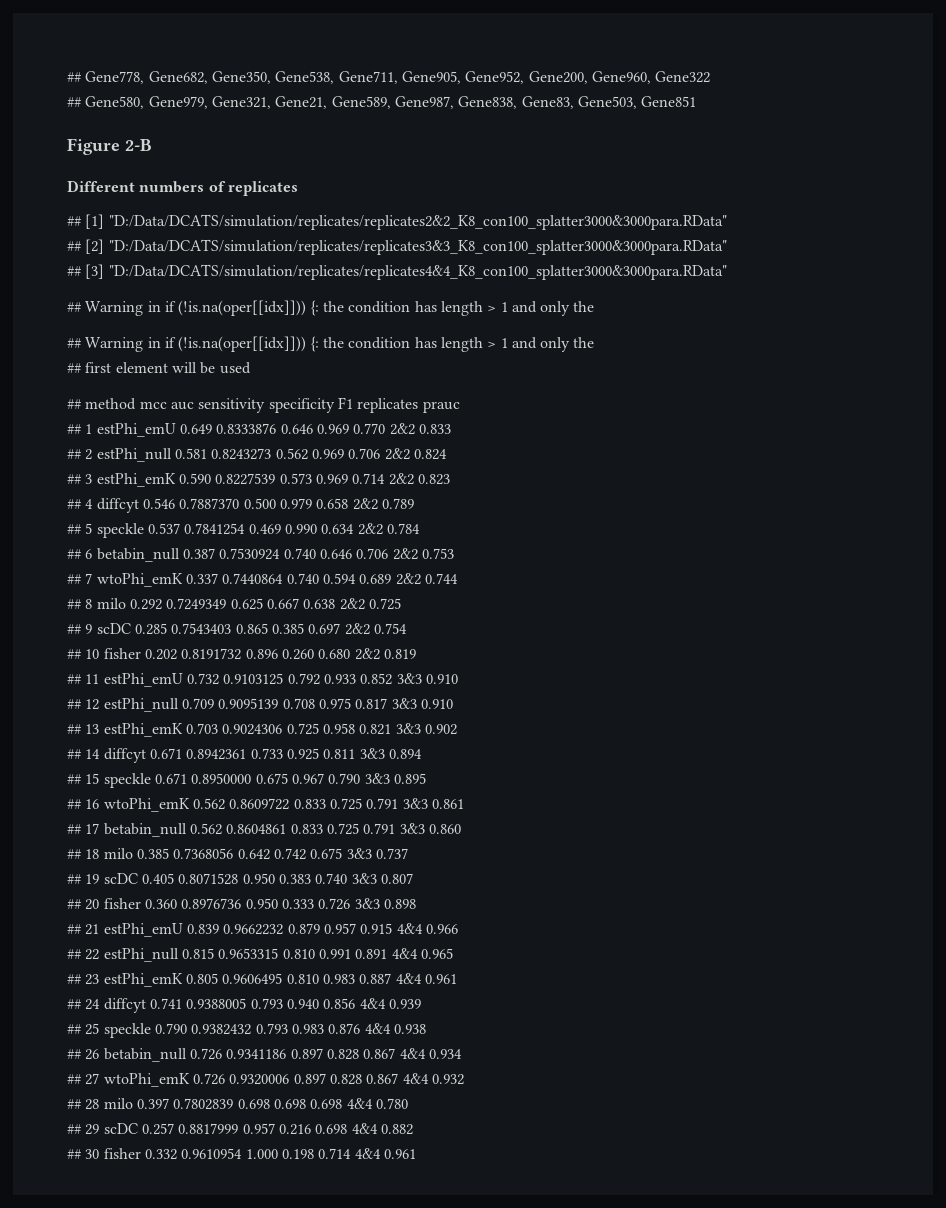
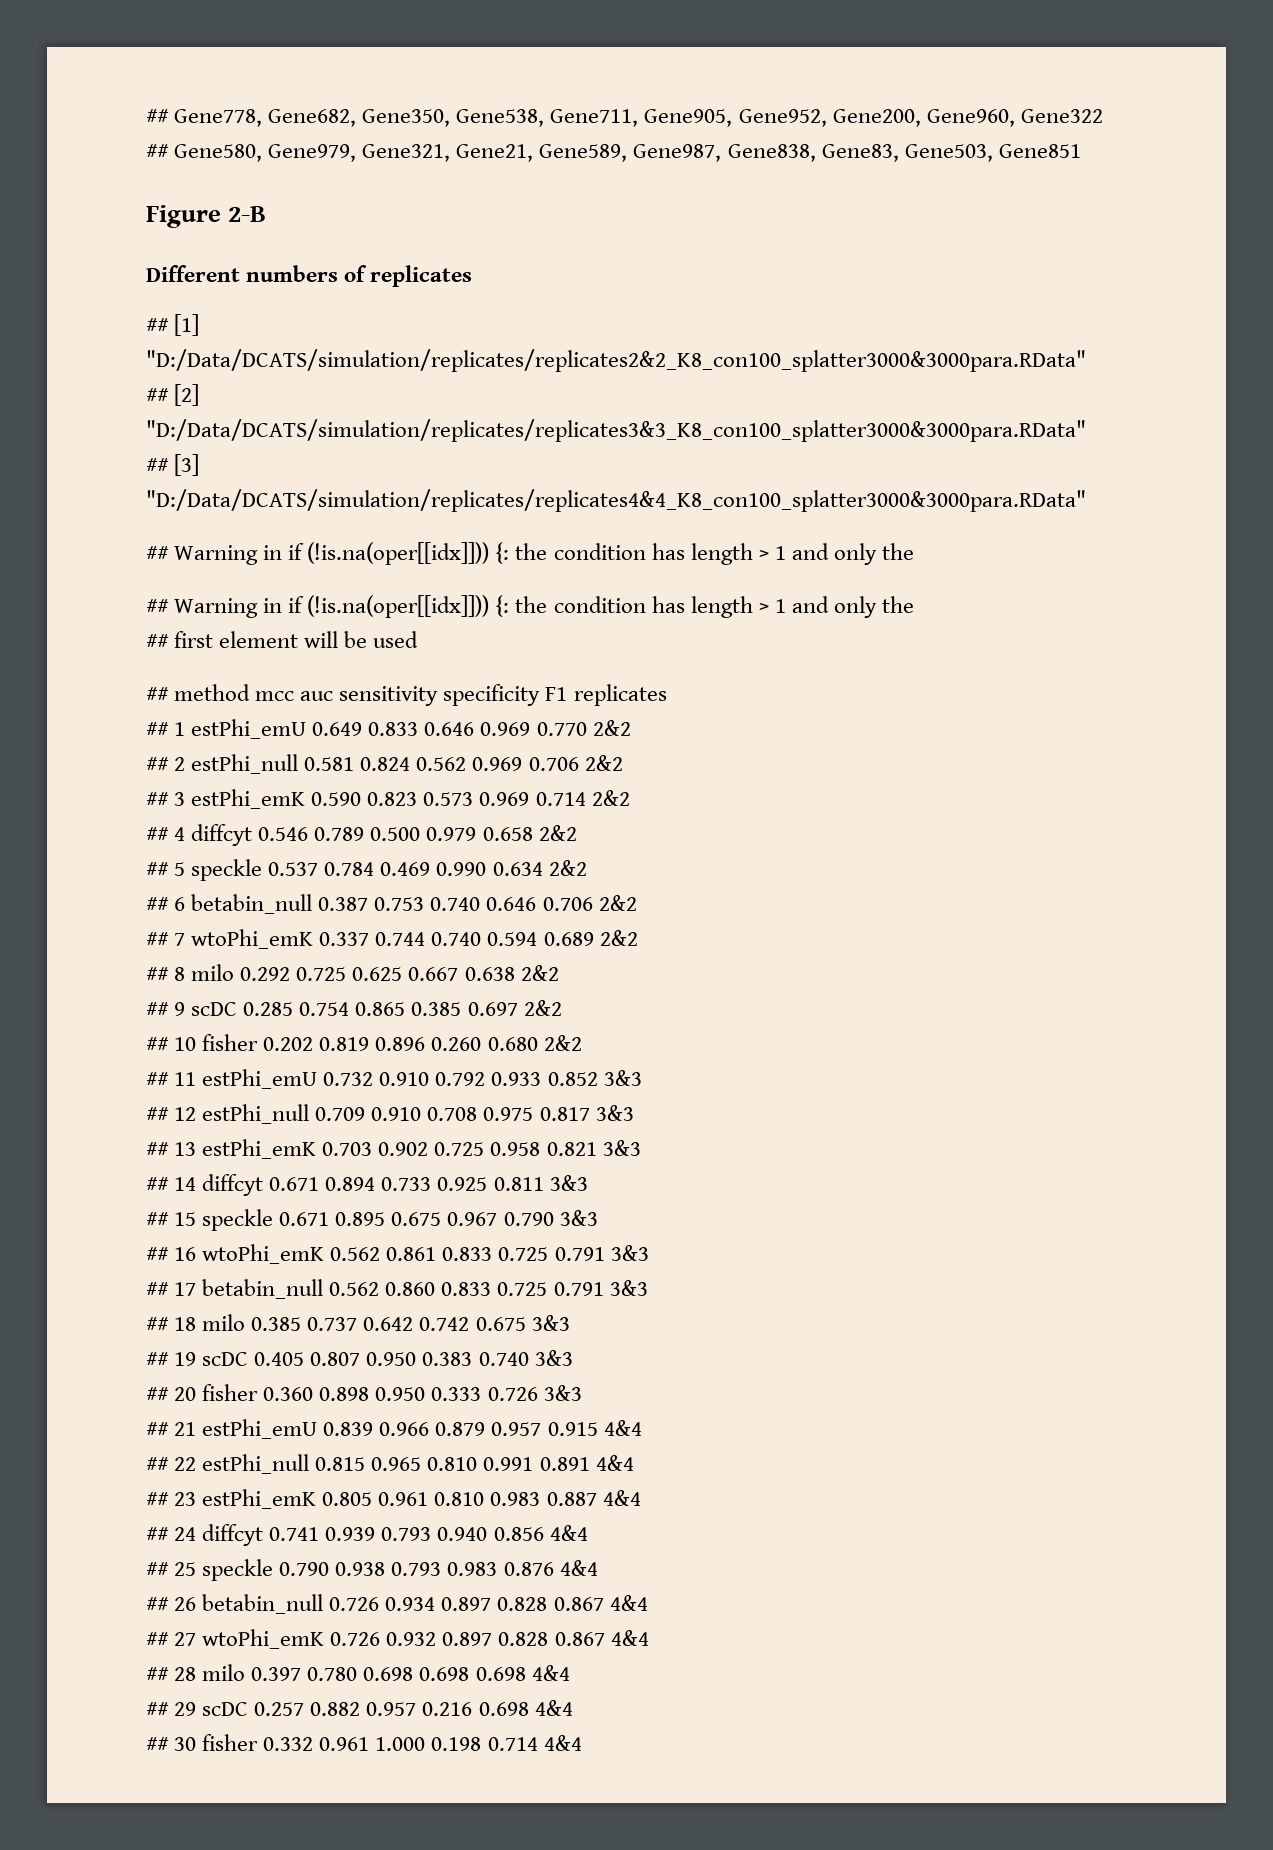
- ## method mcc auc sensitivity specificity F1 replicates prauc
+ ## method mcc auc sensitivity specificity F1 replicates
- ## 1 estPhi_emU 0.649 0.8333876 0.646 0.969 0.770 2&2 0.833
+ ## 1 estPhi_emU 0.649 0.833 0.646 0.969 0.770 2&2
- ## 2 estPhi_null 0.581 0.8243273 0.562 0.969 0.706 2&2 0.824
+ ## 2 estPhi_null 0.581 0.824 0.562 0.969 0.706 2&2
- ## 3 estPhi_emK 0.590 0.8227539 0.573 0.969 0.714 2&2 0.823
+ ## 3 estPhi_emK 0.590 0.823 0.573 0.969 0.714 2&2
- ## 4 diffcyt 0.546 0.7887370 0.500 0.979 0.658 2&2 0.789
+ ## 4 diffcyt 0.546 0.789 0.500 0.979 0.658 2&2
- ## 5 speckle 0.537 0.7841254 0.469 0.990 0.634 2&2 0.784
+ ## 5 speckle 0.537 0.784 0.469 0.990 0.634 2&2
- ## 6 betabin_null 0.387 0.7530924 0.740 0.646 0.706 2&2 0.753
+ ## 6 betabin_null 0.387 0.753 0.740 0.646 0.706 2&2
- ## 7 wtoPhi_emK 0.337 0.7440864 0.740 0.594 0.689 2&2 0.744
+ ## 7 wtoPhi_emK 0.337 0.744 0.740 0.594 0.689 2&2
- ## 8 milo 0.292 0.7249349 0.625 0.667 0.638 2&2 0.725
+ ## 8 milo 0.292 0.725 0.625 0.667 0.638 2&2
- ## 9 scDC 0.285 0.7543403 0.865 0.385 0.697 2&2 0.754
+ ## 9 scDC 0.285 0.754 0.865 0.385 0.697 2&2
- ## 10 fisher 0.202 0.8191732 0.896 0.260 0.680 2&2 0.819
+ ## 10 fisher 0.202 0.819 0.896 0.260 0.680 2&2
- ## 11 estPhi_emU 0.732 0.9103125 0.792 0.933 0.852 3&3 0.910
+ ## 11 estPhi_emU 0.732 0.910 0.792 0.933 0.852 3&3
- ## 12 estPhi_null 0.709 0.9095139 0.708 0.975 0.817 3&3 0.910
+ ## 12 estPhi_null 0.709 0.910 0.708 0.975 0.817 3&3
- ## 13 estPhi_emK 0.703 0.9024306 0.725 0.958 0.821 3&3 0.902
+ ## 13 estPhi_emK 0.703 0.902 0.725 0.958 0.821 3&3
- ## 14 diffcyt 0.671 0.8942361 0.733 0.925 0.811 3&3 0.894
+ ## 14 diffcyt 0.671 0.894 0.733 0.925 0.811 3&3
- ## 15 speckle 0.671 0.8950000 0.675 0.967 0.790 3&3 0.895
+ ## 15 speckle 0.671 0.895 0.675 0.967 0.790 3&3
- ## 16 wtoPhi_emK 0.562 0.8609722 0.833 0.725 0.791 3&3 0.861
+ ## 16 wtoPhi_emK 0.562 0.861 0.833 0.725 0.791 3&3
- ## 17 betabin_null 0.562 0.8604861 0.833 0.725 0.791 3&3 0.860
+ ## 17 betabin_null 0.562 0.860 0.833 0.725 0.791 3&3
- ## 18 milo 0.385 0.7368056 0.642 0.742 0.675 3&3 0.737
+ ## 18 milo 0.385 0.737 0.642 0.742 0.675 3&3
- ## 19 scDC 0.405 0.8071528 0.950 0.383 0.740 3&3 0.807
+ ## 19 scDC 0.405 0.807 0.950 0.383 0.740 3&3
- ## 20 fisher 0.360 0.8976736 0.950 0.333 0.726 3&3 0.898
+ ## 20 fisher 0.360 0.898 0.950 0.333 0.726 3&3
- ## 21 estPhi_emU 0.839 0.9662232 0.879 0.957 0.915 4&4 0.966
+ ## 21 estPhi_emU 0.839 0.966 0.879 0.957 0.915 4&4
- ## 22 estPhi_null 0.815 0.9653315 0.810 0.991 0.891 4&4 0.965
+ ## 22 estPhi_null 0.815 0.965 0.810 0.991 0.891 4&4
- ## 23 estPhi_emK 0.805 0.9606495 0.810 0.983 0.887 4&4 0.961
+ ## 23 estPhi_emK 0.805 0.961 0.810 0.983 0.887 4&4
- ## 24 diffcyt 0.741 0.9388005 0.793 0.940 0.856 4&4 0.939
+ ## 24 diffcyt 0.741 0.939 0.793 0.940 0.856 4&4
- ## 25 speckle 0.790 0.9382432 0.793 0.983 0.876 4&4 0.938
+ ## 25 speckle 0.790 0.938 0.793 0.983 0.876 4&4
- ## 26 betabin_null 0.726 0.9341186 0.897 0.828 0.867 4&4 0.934
+ ## 26 betabin_null 0.726 0.934 0.897 0.828 0.867 4&4
- ## 27 wtoPhi_emK 0.726 0.9320006 0.897 0.828 0.867 4&4 0.932
+ ## 27 wtoPhi_emK 0.726 0.932 0.897 0.828 0.867 4&4
- ## 28 milo 0.397 0.7802839 0.698 0.698 0.698 4&4 0.780
+ ## 28 milo 0.397 0.780 0.698 0.698 0.698 4&4
- ## 29 scDC 0.257 0.8817999 0.957 0.216 0.698 4&4 0.882
+ ## 29 scDC 0.257 0.882 0.957 0.216 0.698 4&4
- ## 30 fisher 0.332 0.9610954 1.000 0.198 0.714 4&4 0.961
+ ## 30 fisher 0.332 0.961 1.000 0.198 0.714 4&4

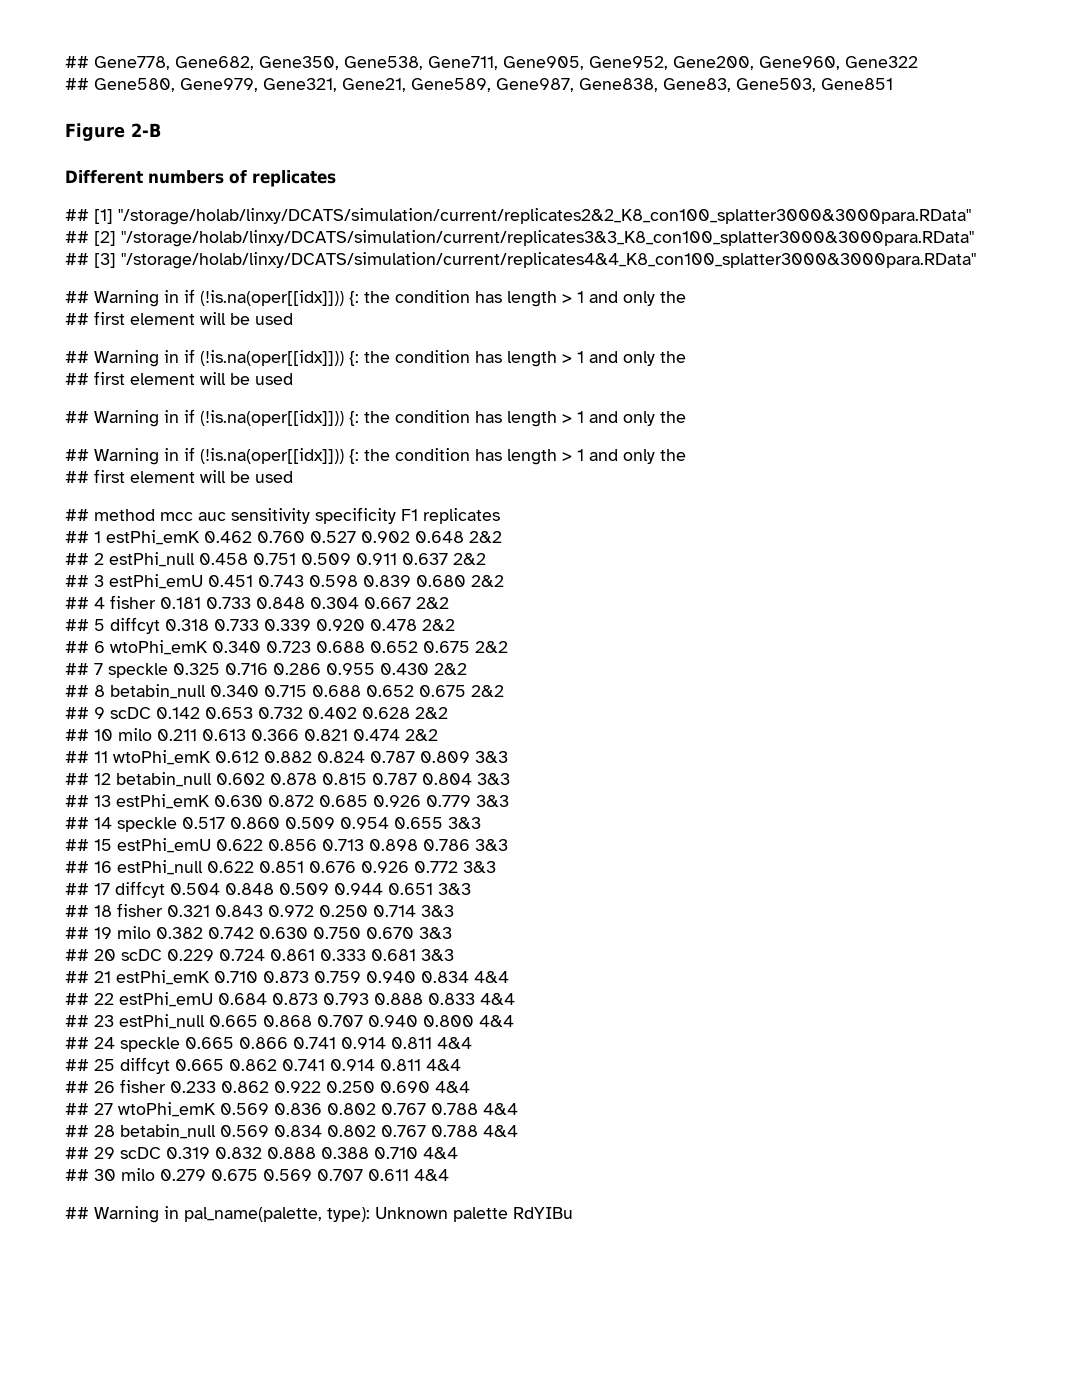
- ## [1] "D:/Data/DCATS/simulation/replicates/replicates2&2_K8_con100_splatter3000&3000para.RData"
+ ## [1] "/storage/holab/linxy/DCATS/simulation/current/replicates2&2_K8_con100_splatter3000&3000para.RData"
- ## [2] "D:/Data/DCATS/simulation/replicates/replicates3&3_K8_con100_splatter3000&3000para.RData"
+ ## [2] "/storage/holab/linxy/DCATS/simulation/current/replicates3&3_K8_con100_splatter3000&3000para.RData"
- ## [3] "D:/Data/DCATS/simulation/replicates/replicates4&4_K8_con100_splatter3000&3000para.RData"
+ ## [3] "/storage/holab/linxy/DCATS/simulation/current/replicates4&4_K8_con100_splatter3000&3000para.RData"
+ ## Warning in if (!is.na(oper[[idx]])) {: the condition has length > 1 and only the
+ ## first element will be used
+ ## Warning in if (!is.na(oper[[idx]])) {: the condition has length > 1 and only the
+ ## first element will be used
- ## 1 estPhi_emU 0.649 0.833 0.646 0.969 0.770 2&2
- ## 2 estPhi_null 0.581 0.824 0.562 0.969 0.706 2&2
- ## 3 estPhi_emK 0.590 0.823 0.573 0.969 0.714 2&2
- ## 4 diffcyt 0.546 0.789 0.500 0.979 0.658 2&2
- ## 5 speckle 0.537 0.784 0.469 0.990 0.634 2&2
- ## 6 betabin_null 0.387 0.753 0.740 0.646 0.706 2&2
- ## 7 wtoPhi_emK 0.337 0.744 0.740 0.594 0.689 2&2
- ## 8 milo 0.292 0.725 0.625 0.667 0.638 2&2
- ## 9 scDC 0.285 0.754 0.865 0.385 0.697 2&2
- ## 10 fisher 0.202 0.819 0.896 0.260 0.680 2&2
- ## 11 estPhi_emU 0.732 0.910 0.792 0.933 0.852 3&3
- ## 12 estPhi_null 0.709 0.910 0.708 0.975 0.817 3&3
- ## 13 estPhi_emK 0.703 0.902 0.725 0.958 0.821 3&3
- ## 14 diffcyt 0.671 0.894 0.733 0.925 0.811 3&3
- ## 15 speckle 0.671 0.895 0.675 0.967 0.790 3&3
- ## 16 wtoPhi_emK 0.562 0.861 0.833 0.725 0.791 3&3
- ## 17 betabin_null 0.562 0.860 0.833 0.725 0.791 3&3
- ## 18 milo 0.385 0.737 0.642 0.742 0.675 3&3
- ## 19 scDC 0.405 0.807 0.950 0.383 0.740 3&3
- ## 20 fisher 0.360 0.898 0.950 0.333 0.726 3&3
- ## 21 estPhi_emU 0.839 0.966 0.879 0.957 0.915 4&4
- ## 22 estPhi_null 0.815 0.965 0.810 0.991 0.891 4&4
- ## 23 estPhi_emK 0.805 0.961 0.810 0.983 0.887 4&4
- ## 24 diffcyt 0.741 0.939 0.793 0.940 0.856 4&4
- ## 25 speckle 0.790 0.938 0.793 0.983 0.876 4&4
- ## 26 betabin_null 0.726 0.934 0.897 0.828 0.867 4&4
- ## 27 wtoPhi_emK 0.726 0.932 0.897 0.828 0.867 4&4
- ## 28 milo 0.397 0.780 0.698 0.698 0.698 4&4
- ## 29 scDC 0.257 0.882 0.957 0.216 0.698 4&4
- ## 30 fisher 0.332 0.961 1.000 0.198 0.714 4&4
+ ## 1 estPhi_emK 0.462 0.760 0.527 0.902 0.648 2&2
+ ## 2 estPhi_null 0.458 0.751 0.509 0.911 0.637 2&2
+ ## 3 estPhi_emU 0.451 0.743 0.598 0.839 0.680 2&2
+ ## 4 fisher 0.181 0.733 0.848 0.304 0.667 2&2
+ ## 5 diffcyt 0.318 0.733 0.339 0.920 0.478 2&2
+ ## 6 wtoPhi_emK 0.340 0.723 0.688 0.652 0.675 2&2
+ ## 7 speckle 0.325 0.716 0.286 0.955 0.430 2&2
+ ## 8 betabin_null 0.340 0.715 0.688 0.652 0.675 2&2
+ ## 9 scDC 0.142 0.653 0.732 0.402 0.628 2&2
+ ## 10 milo 0.211 0.613 0.366 0.821 0.474 2&2
+ ## 11 wtoPhi_emK 0.612 0.882 0.824 0.787 0.809 3&3
+ ## 12 betabin_null 0.602 0.878 0.815 0.787 0.804 3&3
+ ## 13 estPhi_emK 0.630 0.872 0.685 0.926 0.779 3&3
+ ## 14 speckle 0.517 0.860 0.509 0.954 0.655 3&3
+ ## 15 estPhi_emU 0.622 0.856 0.713 0.898 0.786 3&3
+ ## 16 estPhi_null 0.622 0.851 0.676 0.926 0.772 3&3
+ ## 17 diffcyt 0.504 0.848 0.509 0.944 0.651 3&3
+ ## 18 fisher 0.321 0.843 0.972 0.250 0.714 3&3
+ ## 19 milo 0.382 0.742 0.630 0.750 0.670 3&3
+ ## 20 scDC 0.229 0.724 0.861 0.333 0.681 3&3
+ ## 21 estPhi_emK 0.710 0.873 0.759 0.940 0.834 4&4
+ ## 22 estPhi_emU 0.684 0.873 0.793 0.888 0.833 4&4
+ ## 23 estPhi_null 0.665 0.868 0.707 0.940 0.800 4&4
+ ## 24 speckle 0.665 0.866 0.741 0.914 0.811 4&4
+ ## 25 diffcyt 0.665 0.862 0.741 0.914 0.811 4&4
+ ## 26 fisher 0.233 0.862 0.922 0.250 0.690 4&4
+ ## 27 wtoPhi_emK 0.569 0.836 0.802 0.767 0.788 4&4
+ ## 28 betabin_null 0.569 0.834 0.802 0.767 0.788 4&4
+ ## 29 scDC 0.319 0.832 0.888 0.388 0.710 4&4
+ ## 30 milo 0.279 0.675 0.569 0.707 0.611 4&4
+ ## Warning in pal_name(palette, type): Unknown palette RdYIBu

